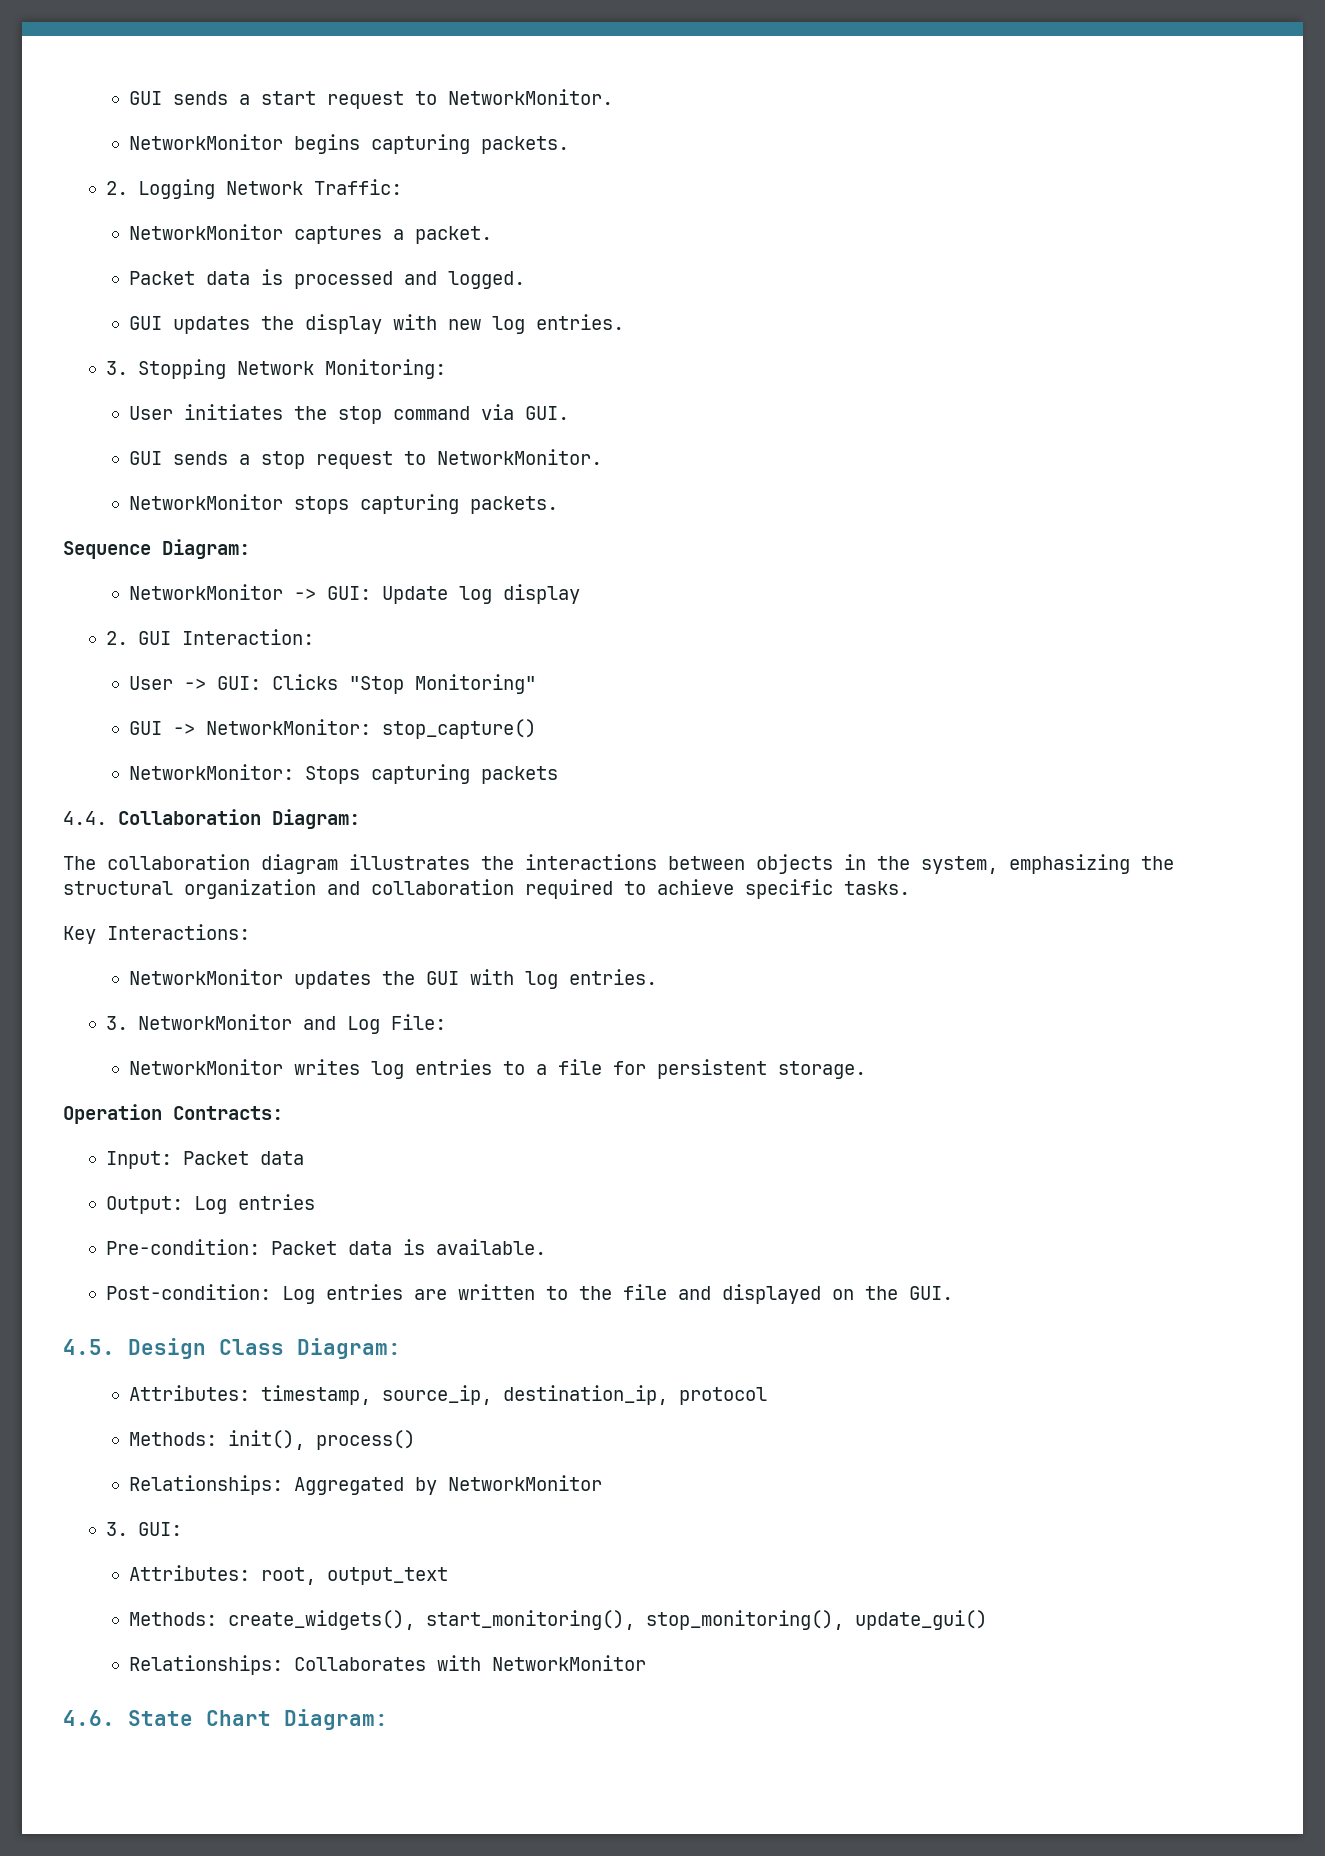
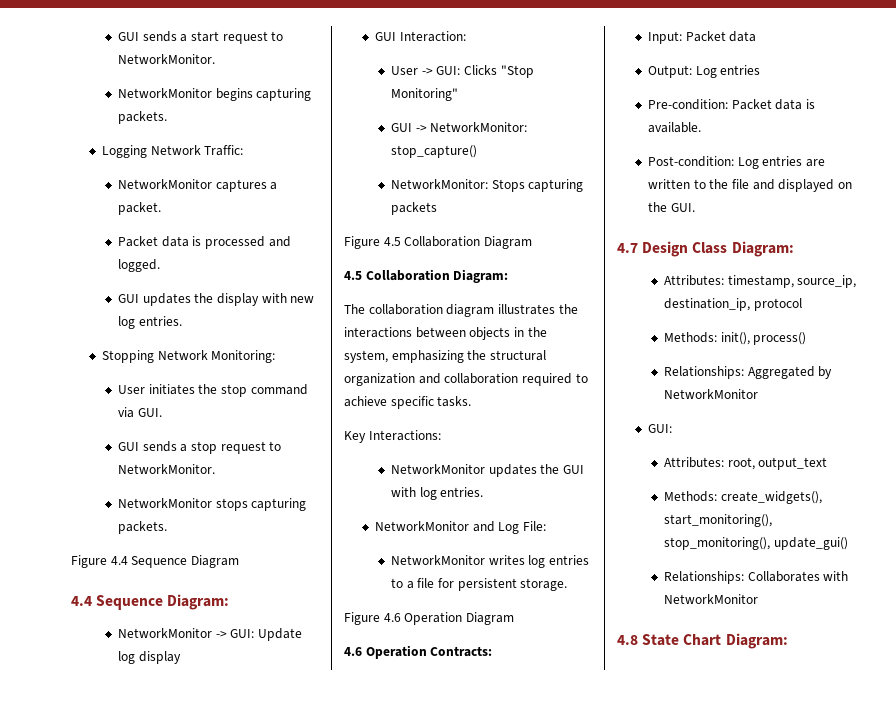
- 2. Logging Network Traffic:
+ Logging Network Traffic:
- 3. Stopping Network Monitoring:
+ Stopping Network Monitoring:
- Sequence Diagram:
+ Figure 4.4 Sequence Diagram
+ 4.4 Sequence Diagram:
- 2. GUI Interaction:
+ GUI Interaction:
- 4.4. Collaboration Diagram:
+ Figure 4.5 Collaboration Diagram
+ 4.5 Collaboration Diagram:
- 3. NetworkMonitor and Log File:
+ NetworkMonitor and Log File:
- Operation Contracts:
+ Figure 4.6 Operation Diagram
+ 4.6 Operation Contracts:
- 4.5. Design Class Diagram:
+ 4.7 Design Class Diagram:
  Relationships: Aggregated by NetworkMonitor
- 3. GUI:
+ GUI:
- 4.6. State Chart Diagram:
+ 4.8 State Chart Diagram:

